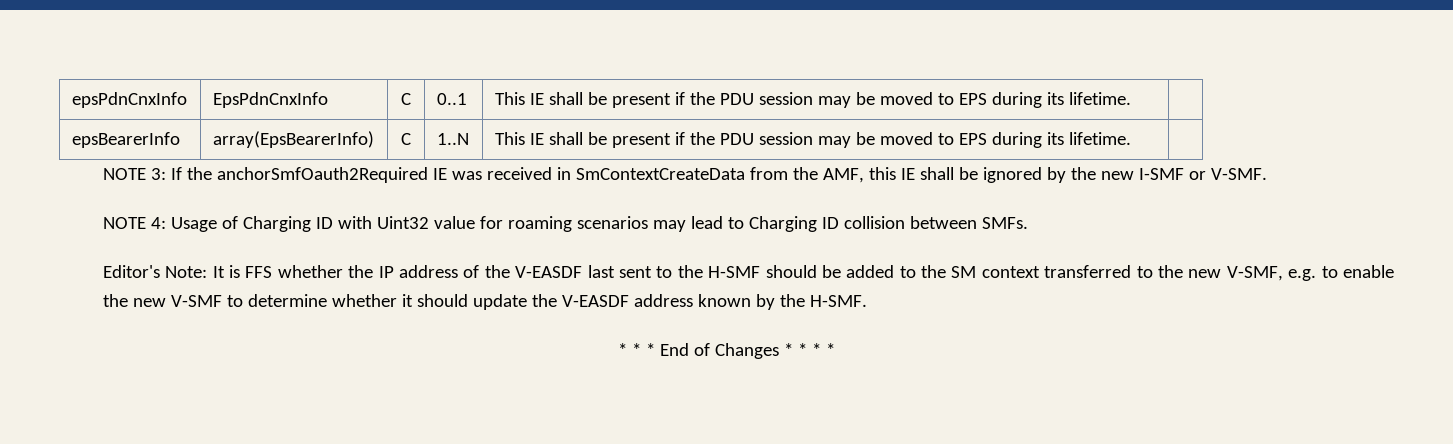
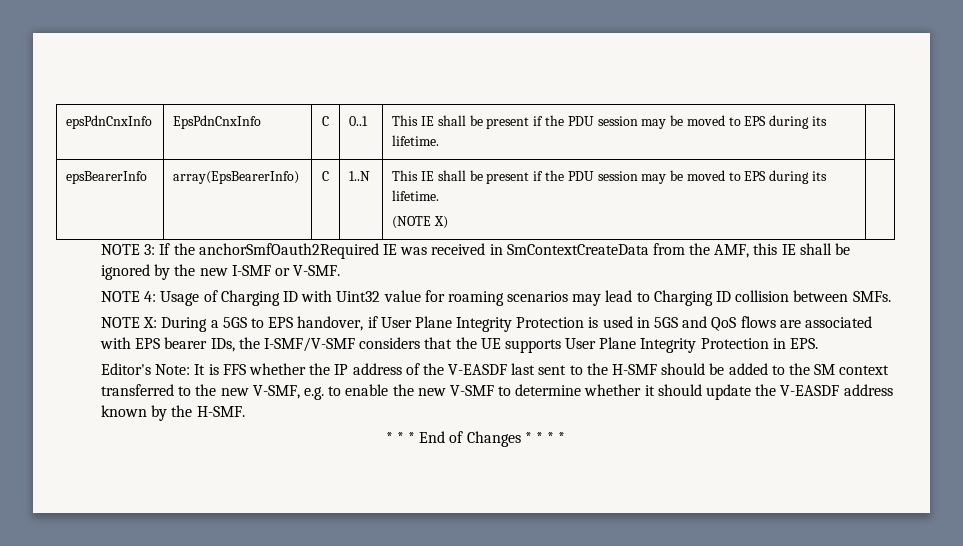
- epsBearerInfo | array(EpsBearerInfo) | C | 1..N | This IE shall be present if the PDU session may be moved to EPS during its lifetime. |
+ epsBearerInfo | array(EpsBearerInfo) | C | 1..N | This IE shall be present if the PDU session may be moved to EPS during its lifetime.
+ (NOTE X) |
+ NOTE X: During a 5GS to EPS handover, if User Plane Integrity Protection is used in 5GS and QoS flows are associated with EPS bearer IDs, the I-SMF/V-SMF considers that the UE supports User Plane Integrity Protection in EPS.

